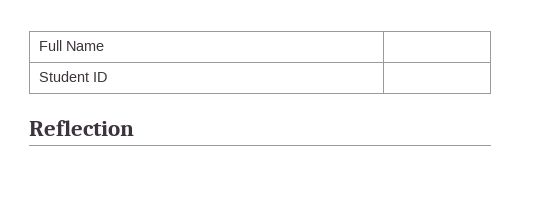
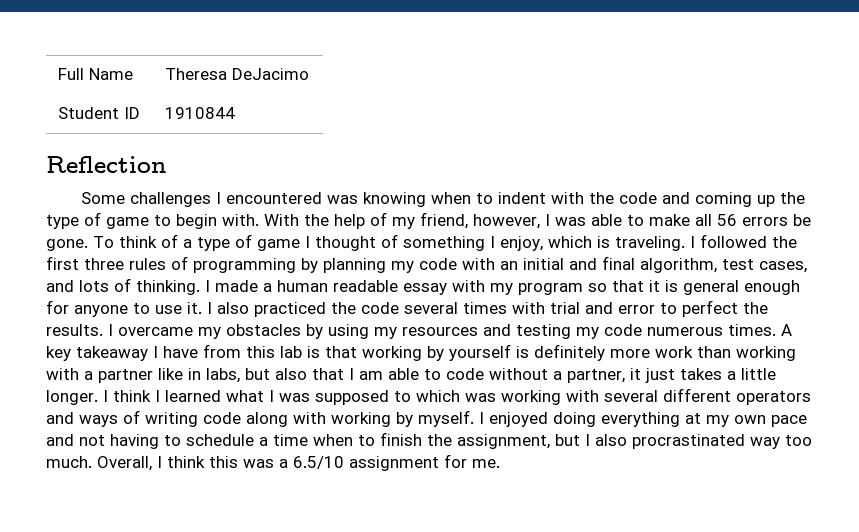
- Full Name |
+ Full Name | Theresa DeJacimo
- Student ID |
+ Student ID | 1910844
+ Some challenges I encountered was knowing when to indent with the code and coming up the type of game to begin with. With the help of my friend, however, I was able to make all 56 errors be gone. To think of a type of game I thought of something I enjoy, which is traveling. I followed the first three rules of programming by planning my code with an initial and final algorithm, test cases, and lots of thinking. I made a human readable essay with my program so that it is general enough for anyone to use it. I also practiced the code several times with trial and error to perfect the results. I overcame my obstacles by using my resources and testing my code numerous times. A key takeaway I have from this lab is that working by yourself is definitely more work than working with a partner like in labs, but also that I am able to code without a partner, it just takes a little longer. I think I learned what I was supposed to which was working with several different operators and ways of writing code along with working by myself. I enjoyed doing everything at my own pace and not having to schedule a time when to finish the assignment, but I also procrastinated way too much. Overall, I think this was a 6.5/10 assignment for me.

